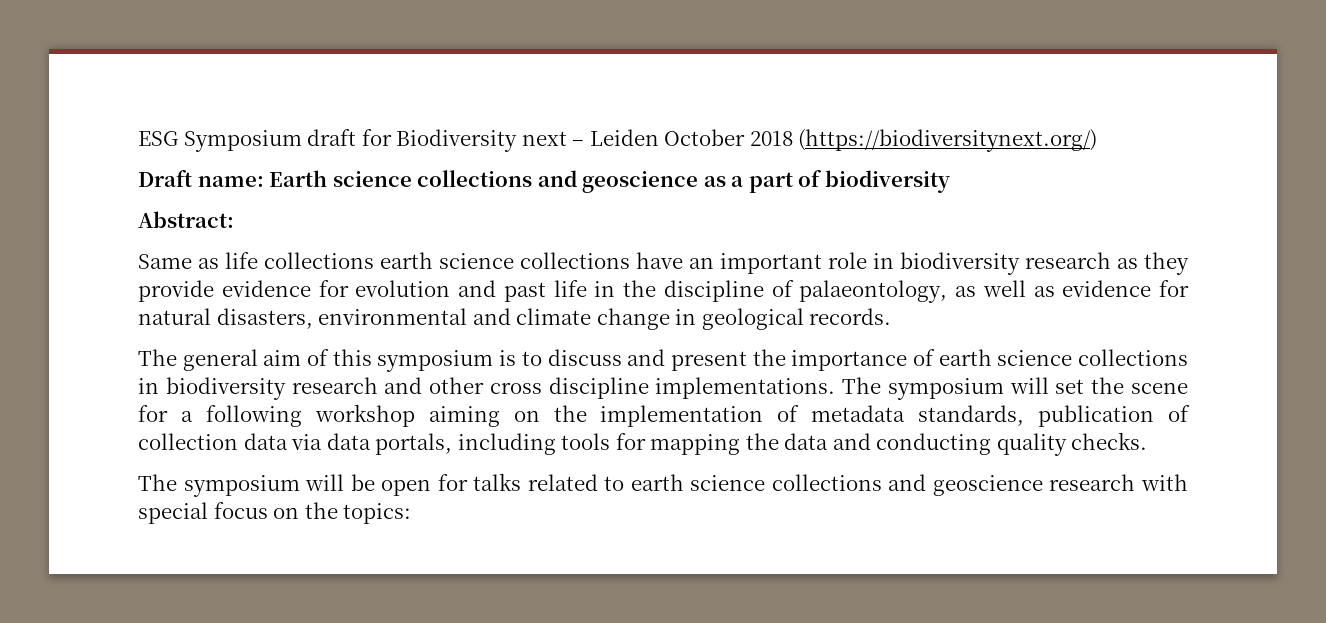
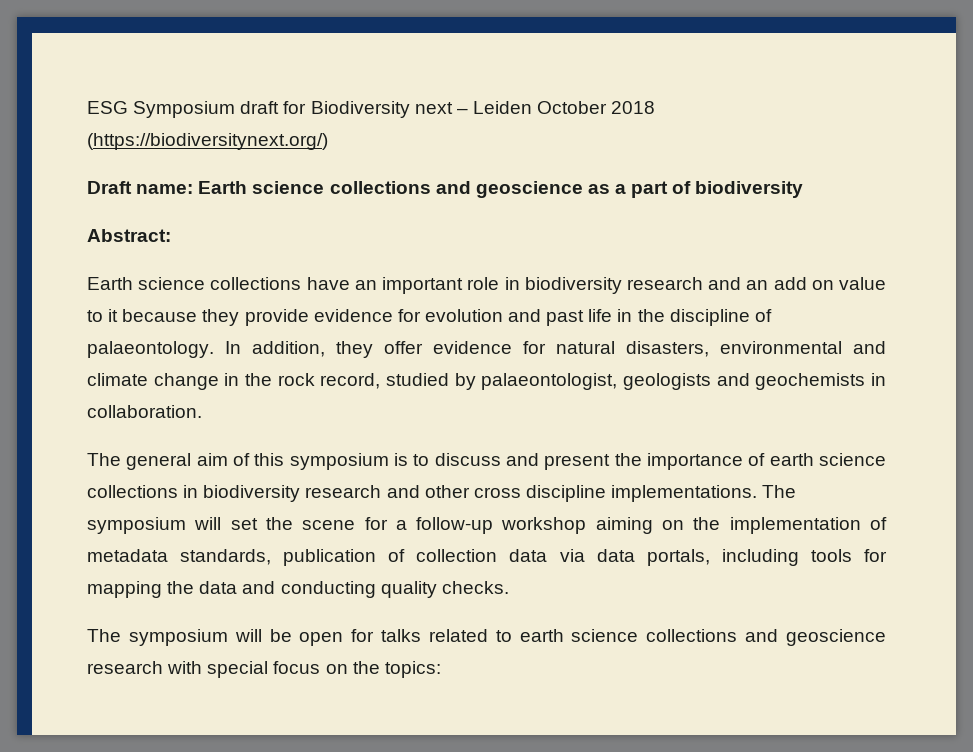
- Same as life collections earth science collections have an important role in biodiversity research as they provide evidence for evolution and past life in the discipline of palaeontology, as well as evidence for natural disasters, environmental and climate change in geological records.
+ Earth science collections have an important role in biodiversity research and an add on value to it because they provide evidence for evolution and past life in the discipline of palaeontology. In addition, they offer evidence for natural disasters, environmental and climate change in the rock record, studied by palaeontologist, geologists and geochemists in collaboration.
- The symposium will set the scene for a following workshop aiming on the implementation of metadata standards, publication of collection data via data portals, including tools for mapping the data and conducting quality checks.
+ The symposium will set the scene for a follow-up workshop aiming on the implementation of metadata standards, publication of collection data via data portals, including tools for mapping the data and conducting quality checks.

